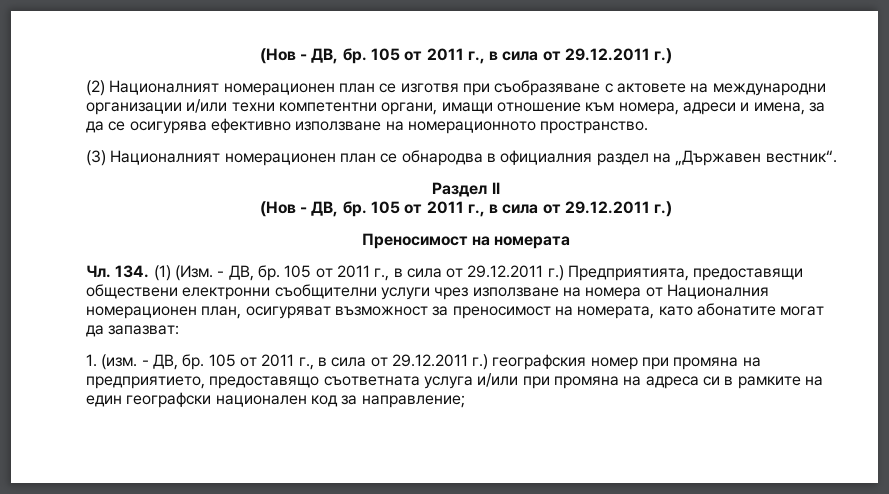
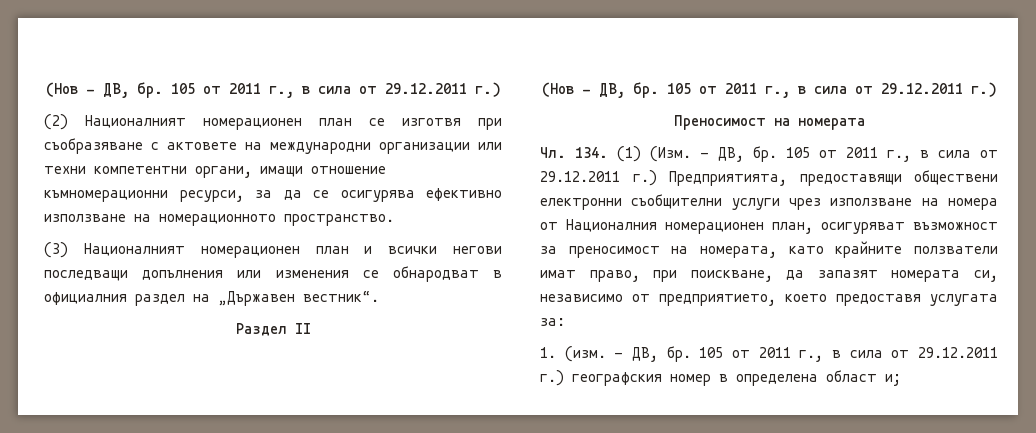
- (2) Националният номерационен план се изготвя при съобразяване с актовете на международни организации и/или техни компетентни органи, имащи отношение към номера, адреси и имена, за да се осигурява ефективно използване на номерационното пространство.
+ (2) Националният номерационен план се изготвя при съобразяване с актовете на международни организации или техни компетентни органи, имащи отношение къмномерационни ресурси, за да се осигурява ефективно използване на номерационното пространство.
- (3) Националният номерационен план се обнародва в официалния раздел на „Държавен вестник“.
+ (3) Националният номерационен план и всички негови последващи допълнения или изменения се обнародват в официалния раздел на „Държавен вестник“.
- 105 от 2011 г., в сила от 29.12.2011 г.) Предприятията, предоставящи обществени електронни съобщителни услуги чрез използване на номера от Националния номерационен план, осигуряват възможност за преносимост на номерата, като абонатите могат да запазват:
+ 105 от 2011 г., в сила от 29.12.2011 г.) Предприятията, предоставящи обществени електронни съобщителни услуги чрез използване на номера от Националния номерационен план, осигуряват възможност за преносимост на номерата, като крайните ползватели имат право, при поискване, да запазят номерата си, независимо от предприятието, което предоставя услугата за:
- 105 от 2011 г., в сила от 29.12.2011 г.) географския номер при промяна на предприятието, предоставящо съответната услуга и/или при промяна на адреса си в рамките на един географски национален код за направление;
+ 105 от 2011 г., в сила от 29.12.2011 г.) географския номер в определена област и;

